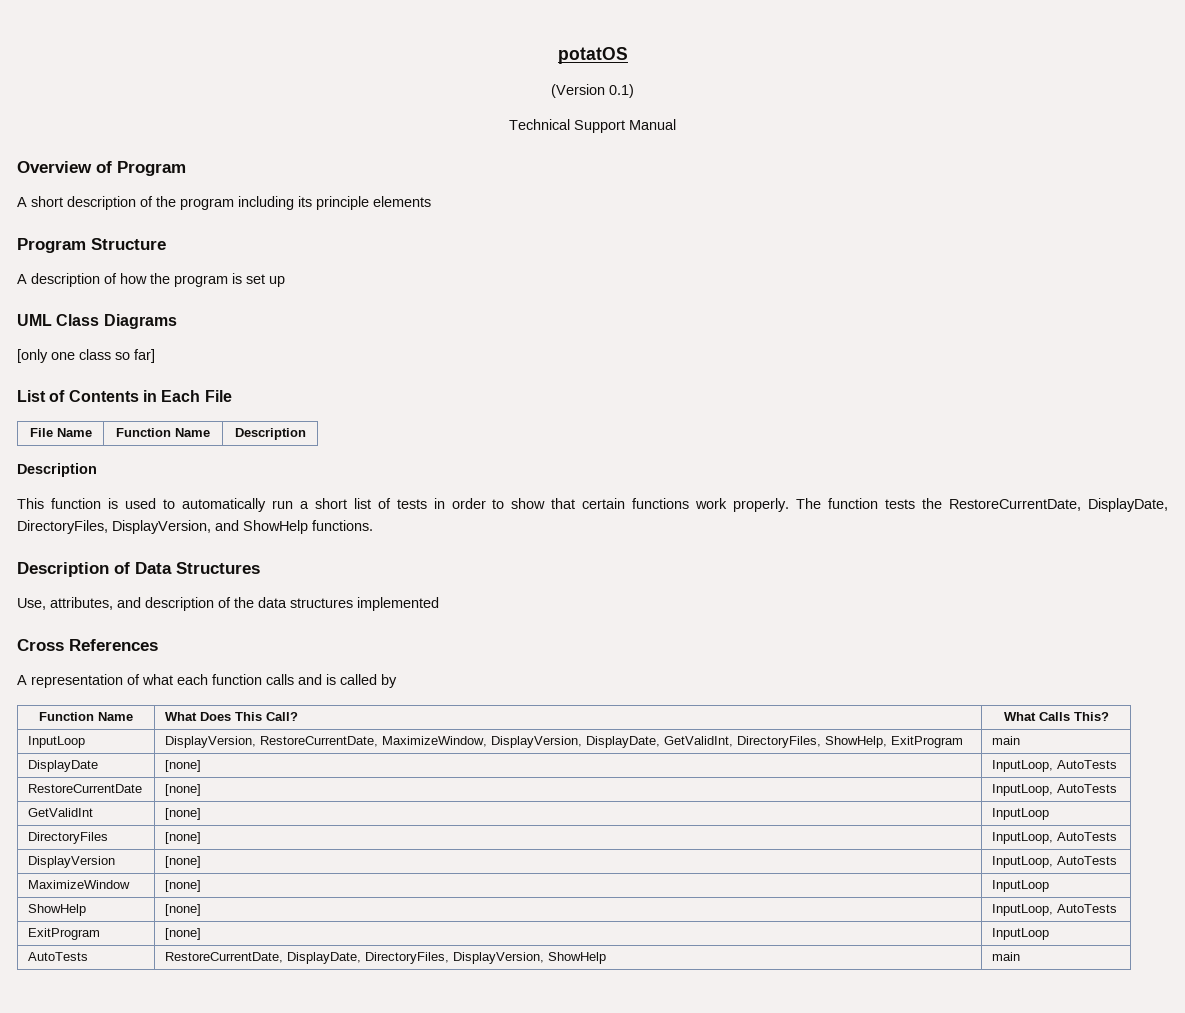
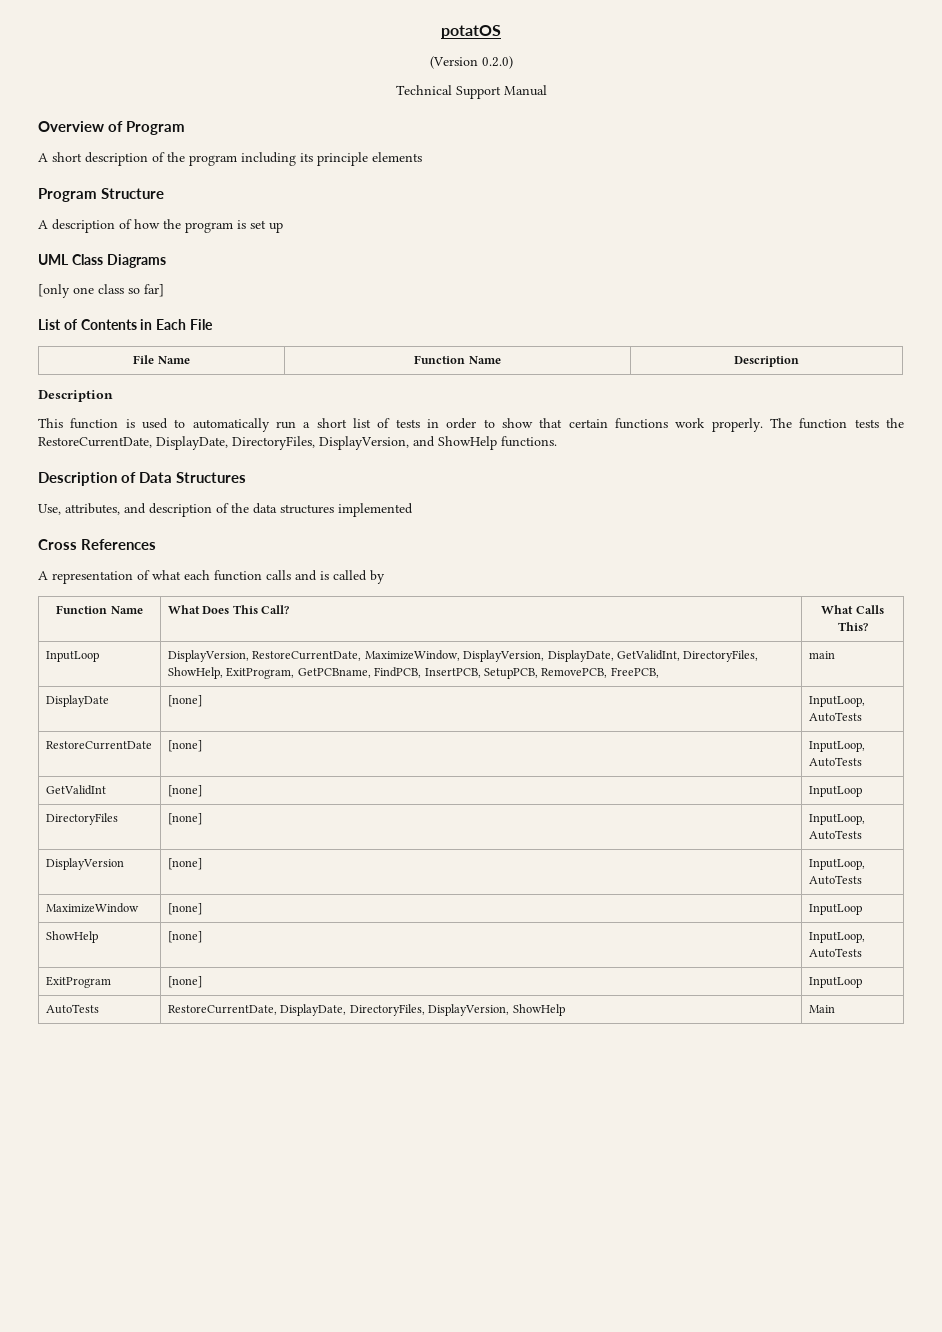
- (Version 0.1)
+ (Version 0.2.0)
- InputLoop | DisplayVersion, RestoreCurrentDate, MaximizeWindow, DisplayVersion, DisplayDate, GetValidInt, DirectoryFiles, ShowHelp, ExitProgram | main
+ InputLoop | DisplayVersion, RestoreCurrentDate, MaximizeWindow, DisplayVersion, DisplayDate, GetValidInt, DirectoryFiles, ShowHelp, ExitProgram, GetPCBname, FindPCB, InsertPCB, SetupPCB, RemovePCB, FreePCB, | main
- AutoTests | RestoreCurrentDate, DisplayDate, DirectoryFiles, DisplayVersion, ShowHelp | main
+ AutoTests | RestoreCurrentDate, DisplayDate, DirectoryFiles, DisplayVersion, ShowHelp | Main

